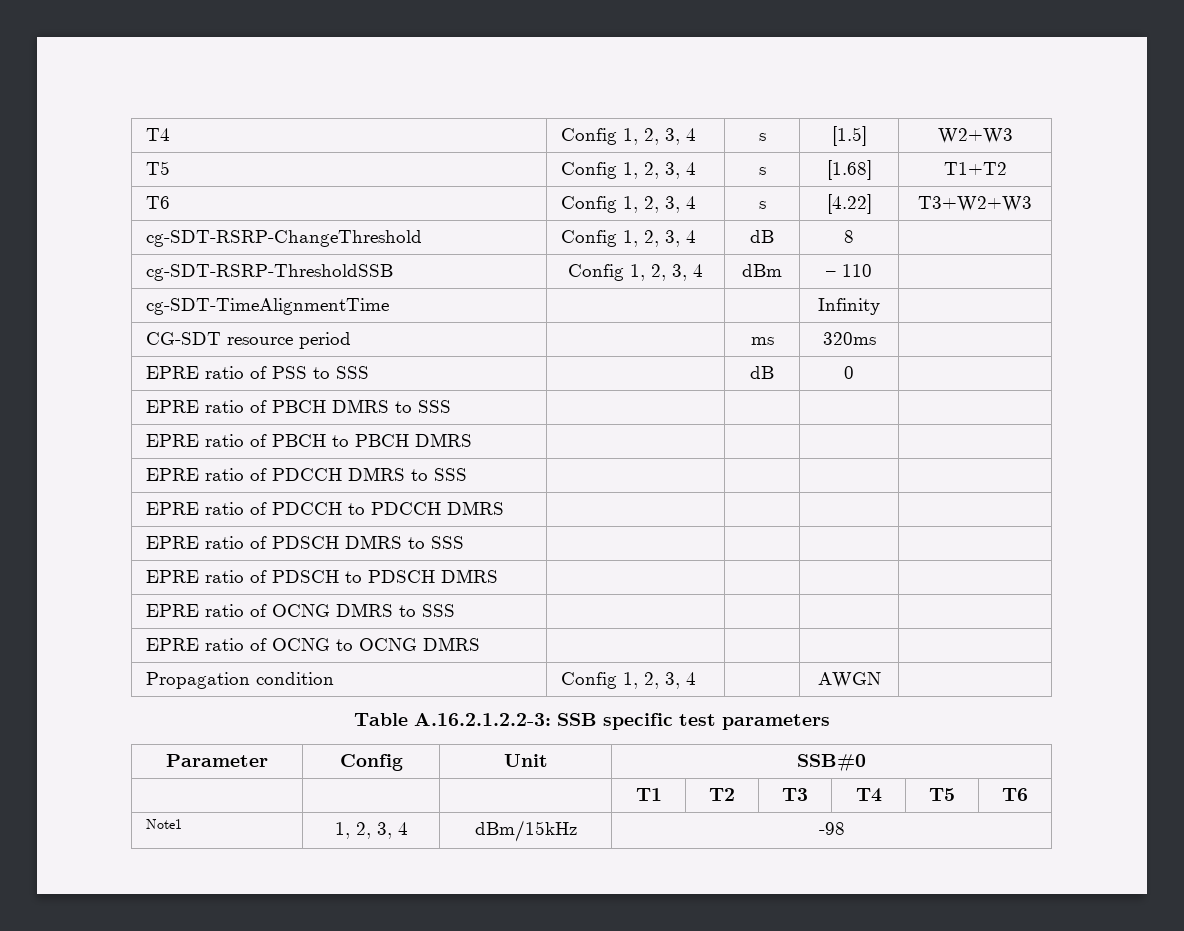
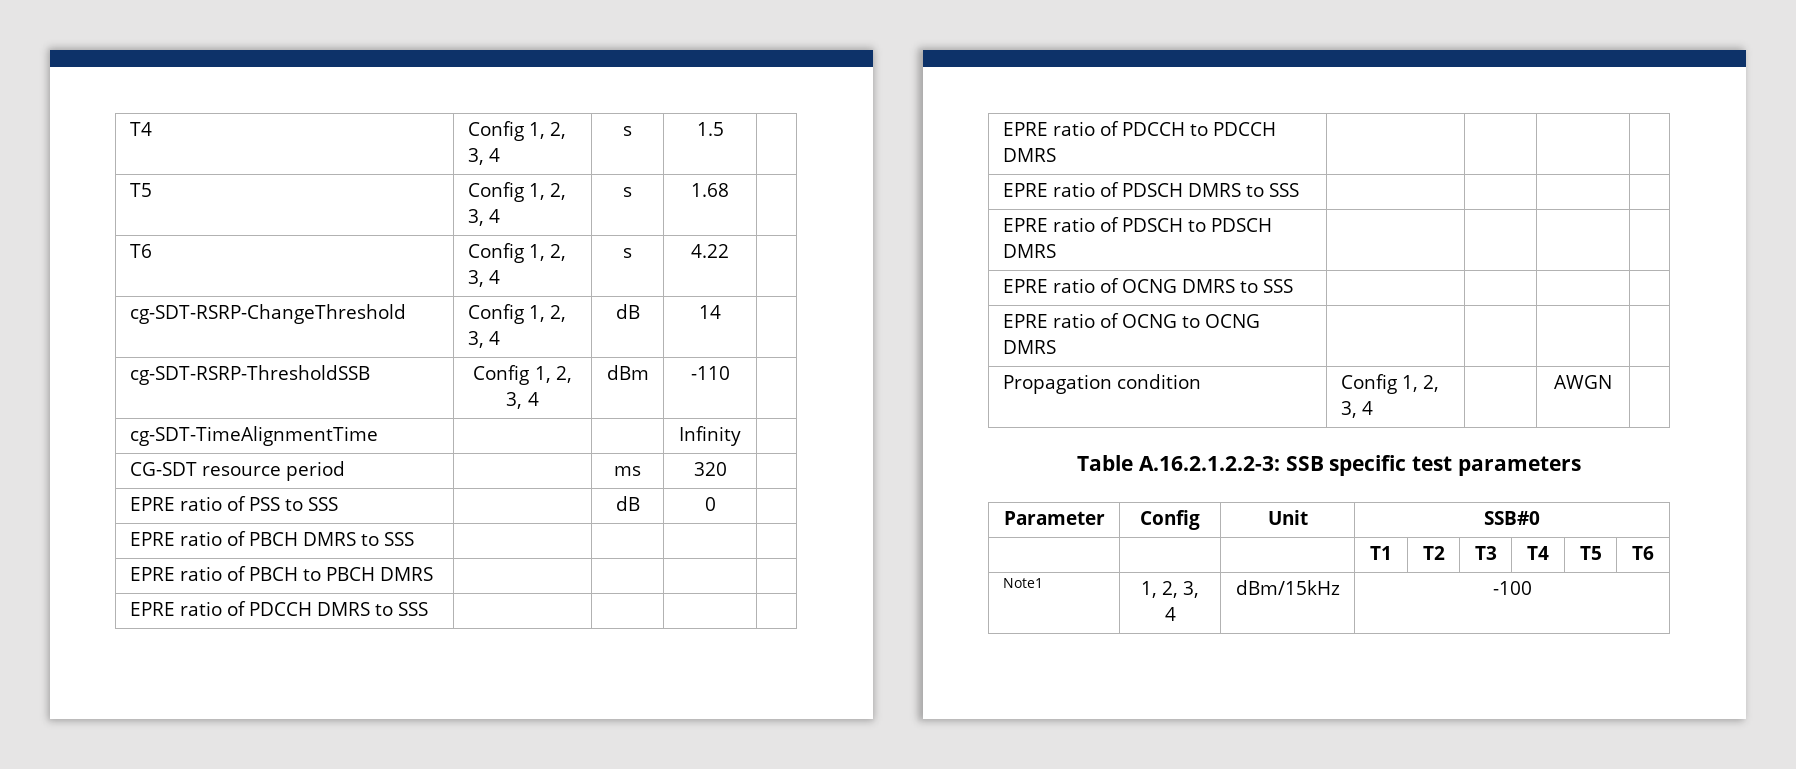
- T4 | Config 1, 2, 3, 4 | s | [1.5] | W2+W3
+ T4 | Config 1, 2, 3, 4 | s | 1.5 |
- T5 | Config 1, 2, 3, 4 | s | [1.68] | T1+T2
+ T5 | Config 1, 2, 3, 4 | s | 1.68 |
- T6 | Config 1, 2, 3, 4 | s | [4.22] | T3+W2+W3
+ T6 | Config 1, 2, 3, 4 | s | 4.22 |
- cg-SDT-RSRP-ChangeThreshold | Config 1, 2, 3, 4 | dB | 8 |
+ cg-SDT-RSRP-ChangeThreshold | Config 1, 2, 3, 4 | dB | 14 |
- cg-SDT-RSRP-ThresholdSSB | Config 1, 2, 3, 4 | dBm | – 110 |
+ cg-SDT-RSRP-ThresholdSSB | Config 1, 2, 3, 4 | dBm | -110 |
- CG-SDT resource period | | ms | 320ms |
+ CG-SDT resource period | | ms | 320 |
- Note1 | 1, 2, 3, 4 | dBm/15kHz | -98
+ Note1 | 1, 2, 3, 4 | dBm/15kHz | -100

